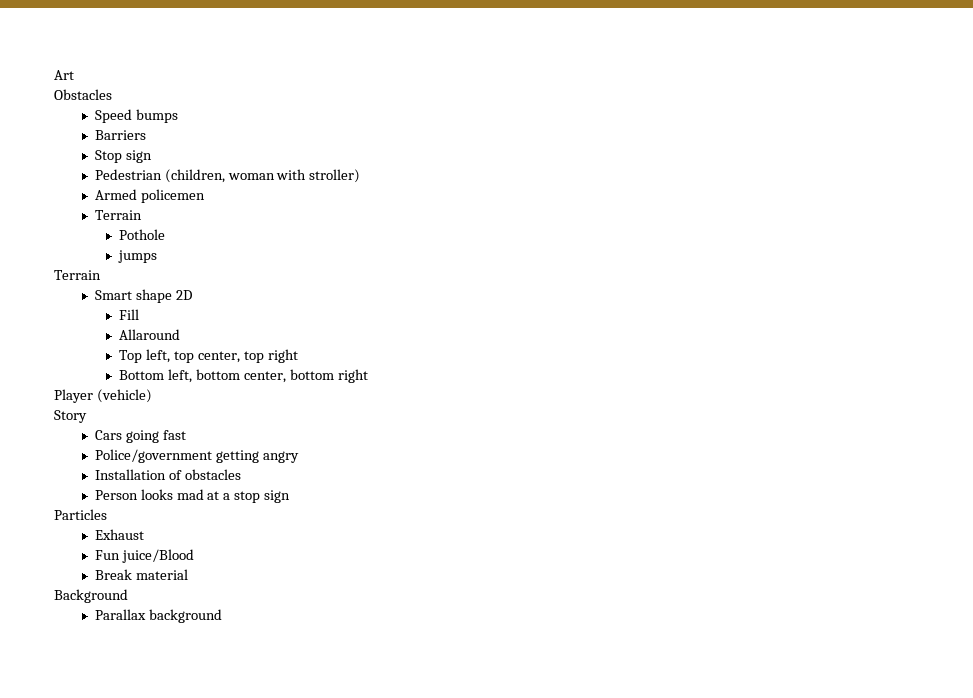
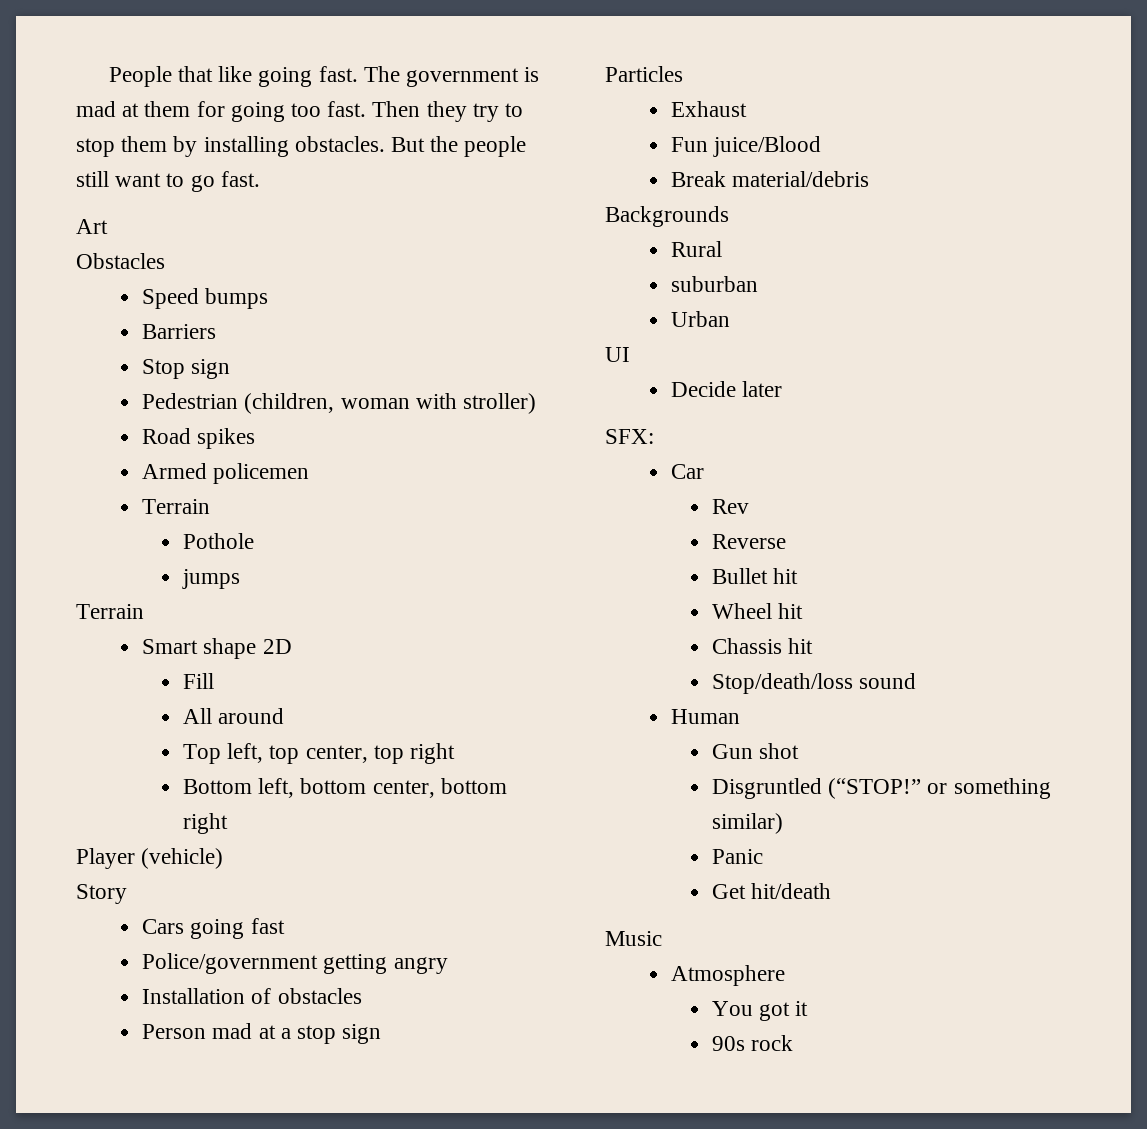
+ People that like going fast. The government is mad at them for going too fast. Then they try to stop them by installing obstacles. But the people still want to go fast.
+ Road spikes
- Allaround
+ All around
- Person looks mad at a stop sign
+ Person mad at a stop sign
- Break material
- Background
- Parallax background
+ Break material/debris
+ Backgrounds
+ Rural
+ suburban
+ Urban
+ UI
+ Decide later
+ SFX:
+ Car
+ Rev
+ Reverse
+ Bullet hit
+ Wheel hit
+ Chassis hit
+ Stop/death/loss sound
+ Human
+ Gun shot
+ Disgruntled (“STOP!” or something similar)
+ Panic
+ Get hit/death
+ Music
+ Atmosphere
+ You got it
+ 90s rock

